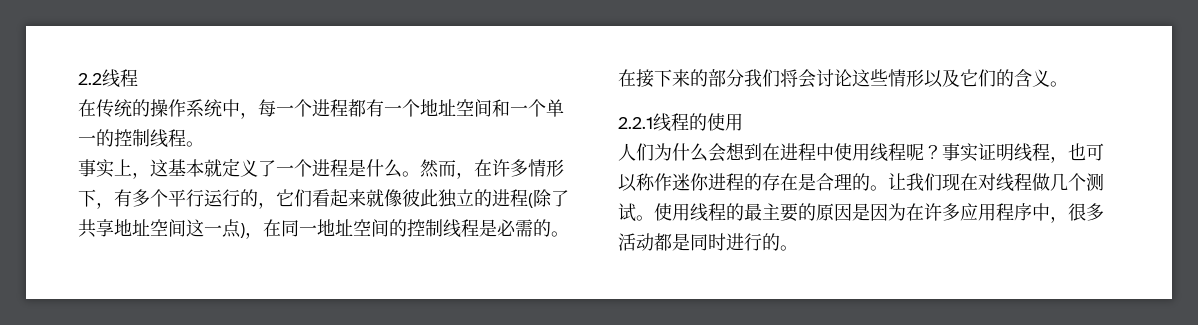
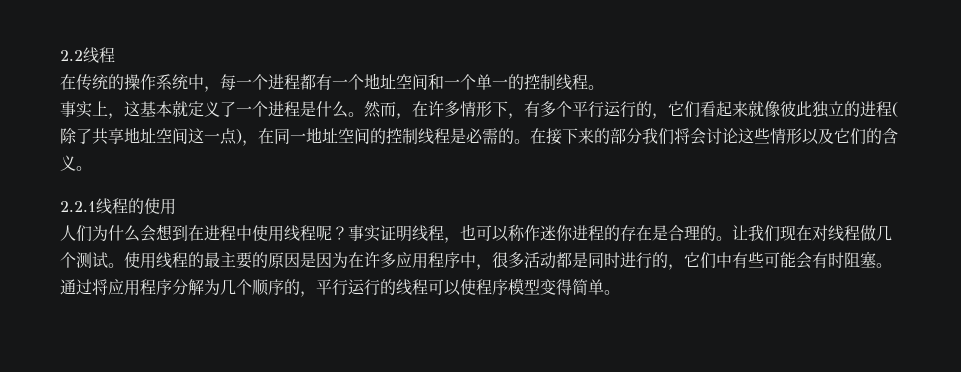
- 使用线程的最主要的原因是因为在许多应用程序中，很多活动都是同时进行的。
+ 使用线程的最主要的原因是因为在许多应用程序中，很多活动都是同时进行的，它们中有些可能会有时阻塞。通过将应用程序分解为几个顺序的，平行运行的线程可以使程序模型变得简单。

